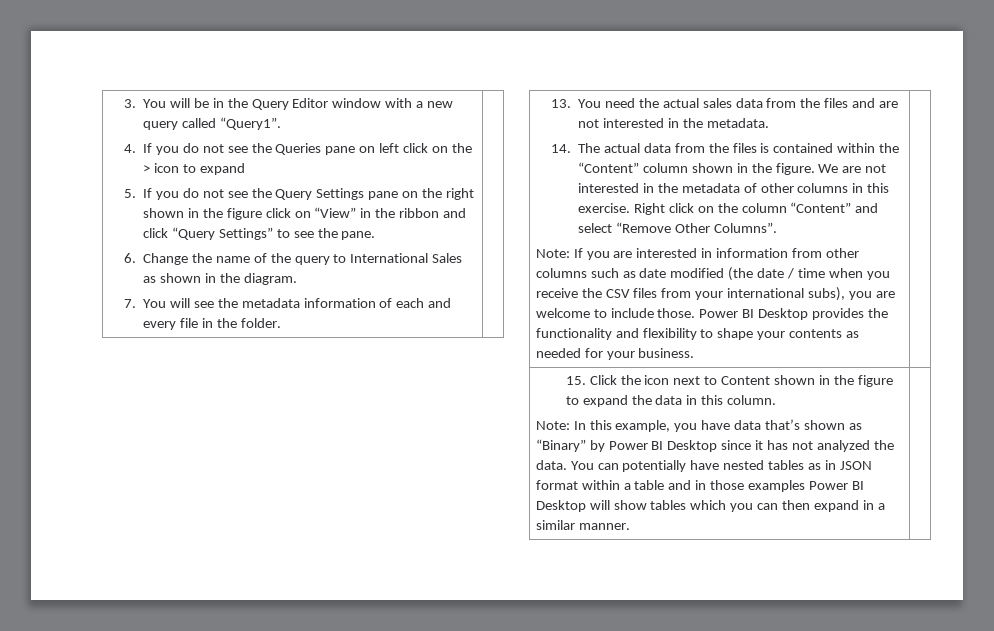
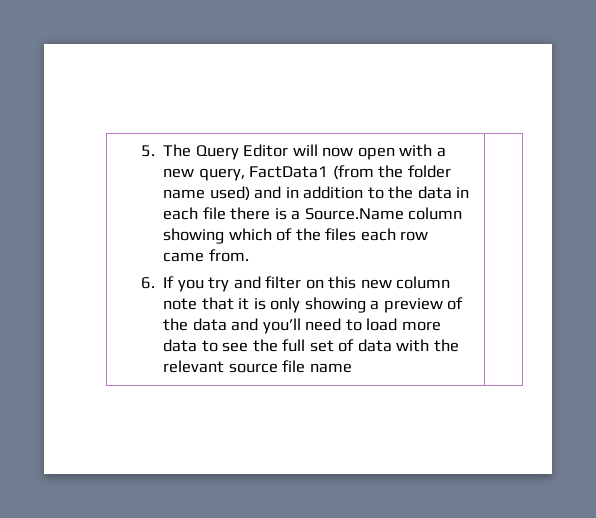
- 3. You will be in the Query Editor window with a new query called “Query1”.
- 4. If you do not see the Queries pane on left click on the > icon to expand
- 5. If you do not see the Query Settings pane on the right shown in the figure click on “View” in the ribbon and click “Query Settings” to see the pane.
- 6. Change the name of the query to International Sales as shown in the diagram.
- 7. You will see the metadata information of each and every file in the folder. |
- 13. You need the actual sales data from the files and are not interested in the metadata.
- 14. The actual data from the files is contained within the “Content” column shown in the figure. We are not interested in the metadata of other columns in this exercise. Right click on the column “Content” and select “Remove Other Columns”.
- Note: If you are interested in information from other columns such as date modified (the date / time when you receive the CSV files from your international subs), you are welcome to include those. Power BI Desktop provides the functionality and flexibility to shape your contents as needed for your business. |
- 15. Click the icon next to Content shown in the figure to expand the data in this column.
- Note: In this example, you have data that’s shown as “Binary” by Power BI Desktop since it has not analyzed the data. You can potentially have nested tables as in JSON format within a table and in those examples Power BI Desktop will show tables which you can then expand in a similar manner.
+ 5. The Query Editor will now open with a new query, FactData1 (from the folder name used) and in addition to the data in each file there is a Source.Name column showing which of the files each row came from.
+ 6. If you try and filter on this new column note that it is only showing a preview of the data and you’ll need to load more data to see the full set of data with the relevant source file name

